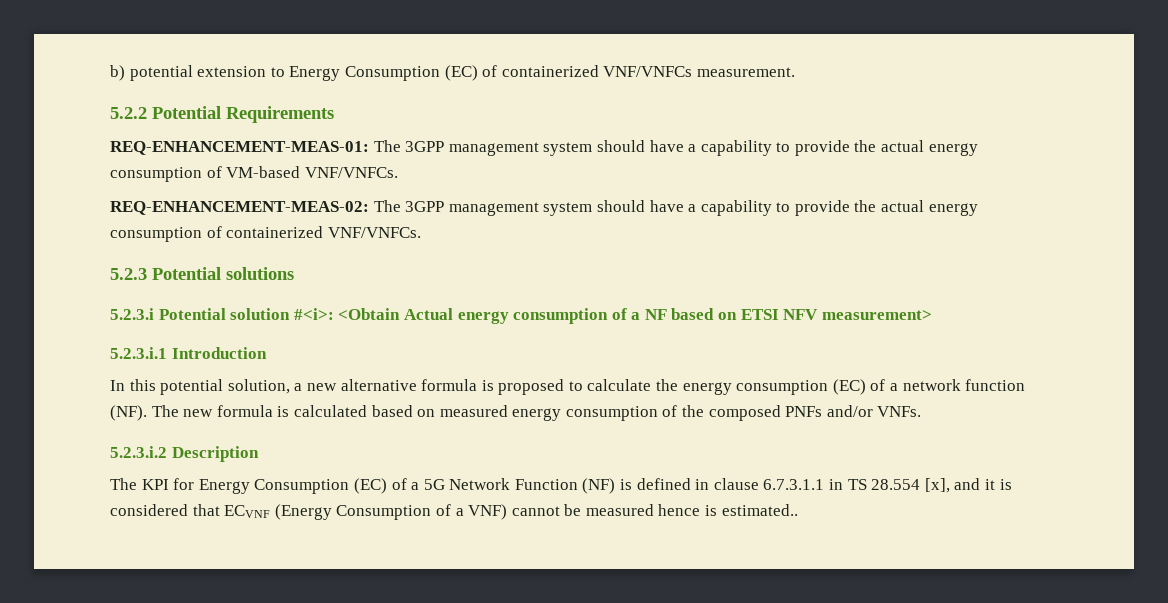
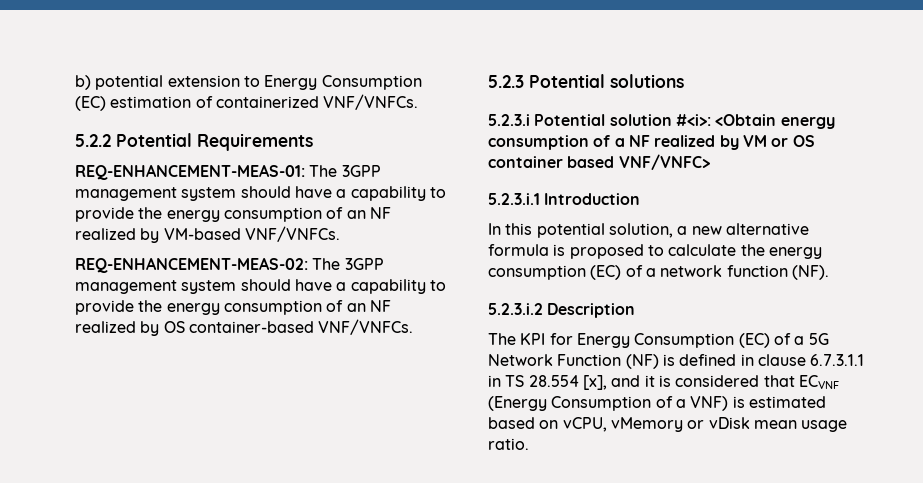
- b) potential extension to Energy Consumption (EC) of containerized VNF/VNFCs measurement.
+ b) potential extension to Energy Consumption (EC) estimation of containerized VNF/VNFCs.
- REQ-ENHANCEMENT-MEAS-01: The 3GPP management system should have a capability to provide the actual energy consumption of VM-based VNF/VNFCs.
+ REQ-ENHANCEMENT-MEAS-01: The 3GPP management system should have a capability to provide the energy consumption of an NF realized by VM-based VNF/VNFCs.
- REQ-ENHANCEMENT-MEAS-02: The 3GPP management system should have a capability to provide the actual energy consumption of containerized VNF/VNFCs.
+ REQ-ENHANCEMENT-MEAS-02: The 3GPP management system should have a capability to provide the energy consumption of an NF realized by OS container-based VNF/VNFCs.
- 5.2.3.i Potential solution #<i>: <Obtain Actual energy consumption of a NF based on ETSI NFV measurement>
+ 5.2.3.i Potential solution #<i>: <Obtain energy consumption of a NF realized by VM or OS container based VNF/VNFC>
- In this potential solution, a new alternative formula is proposed to calculate the energy consumption (EC) of a network function (NF). The new formula is calculated based on measured energy consumption of the composed PNFs and/or VNFs.
+ In this potential solution, a new alternative formula is proposed to calculate the energy consumption (EC) of a network function (NF).
- The KPI for Energy Consumption (EC) of a 5G Network Function (NF) is defined in clause 6.7.3.1.1 in TS 28.554 [x], and it is considered that ECVNF (Energy Consumption of a VNF) cannot be measured hence is estimated..
+ The KPI for Energy Consumption (EC) of a 5G Network Function (NF) is defined in clause 6.7.3.1.1 in TS 28.554 [x], and it is considered that ECVNF (Energy Consumption of a VNF) is estimated based on vCPU, vMemory or vDisk mean usage ratio.

